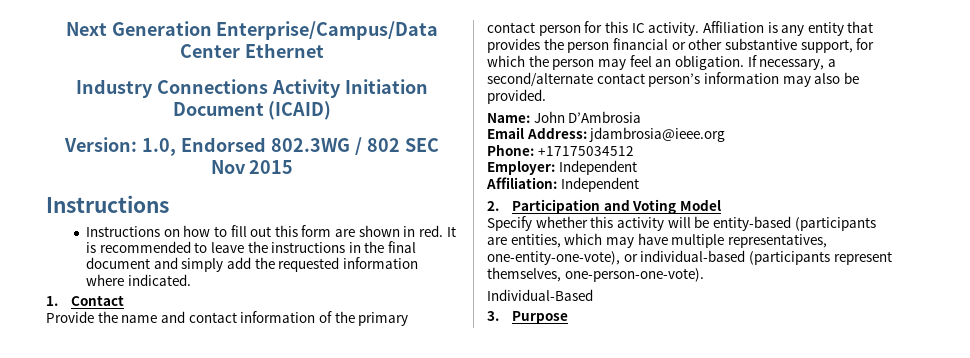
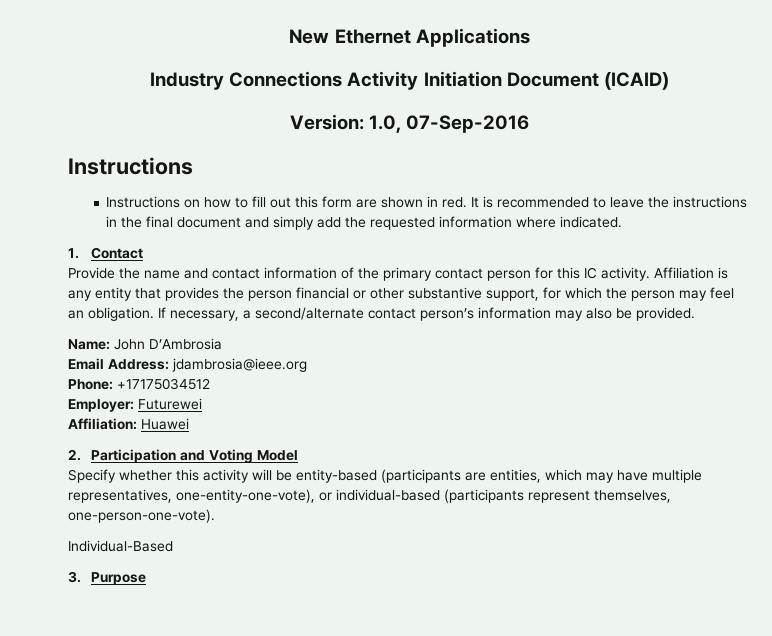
- Next Generation Enterprise/Campus/Data Center Ethernet
+ New Ethernet Applications
- Version: 1.0, Endorsed 802.3WG / 802 SEC Nov 2015
+ Version: 1.0, 07-Sep-2016
- Employer: Independent
+ Employer: Futurewei
- Affiliation: Independent
+ Affiliation: Huawei

